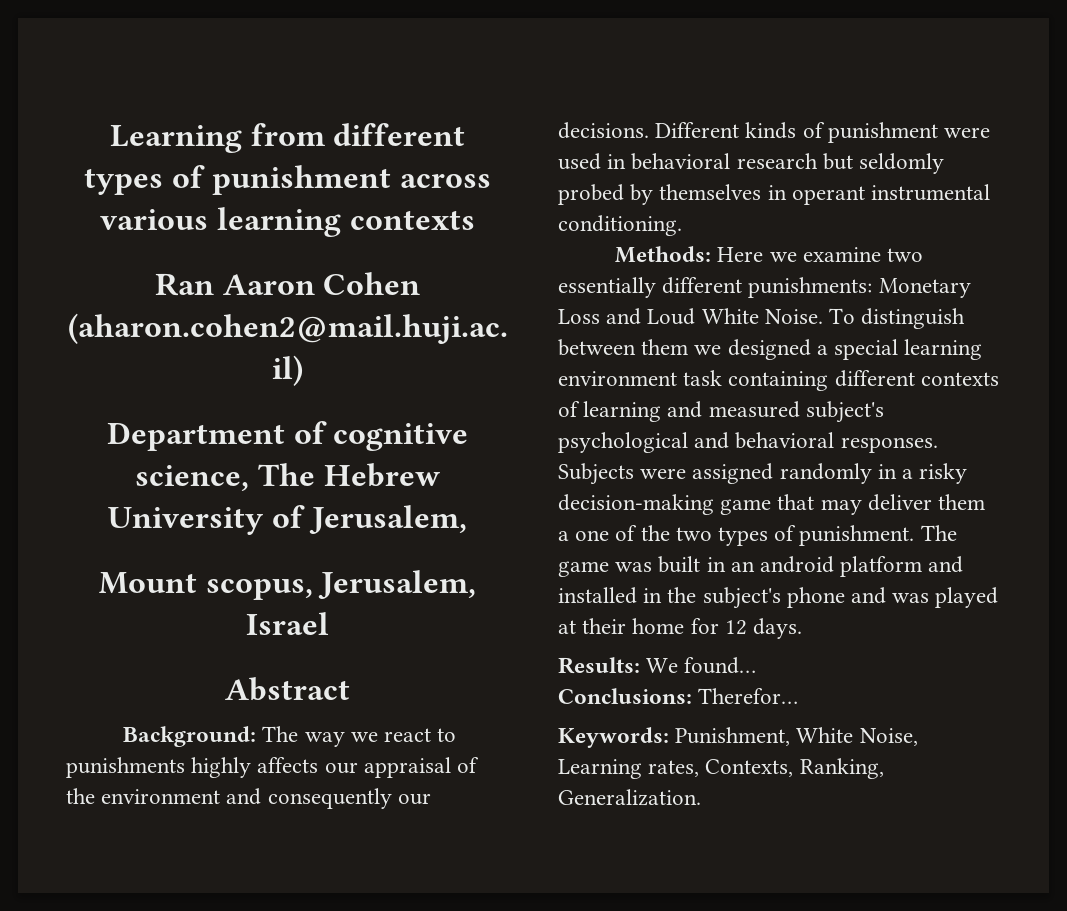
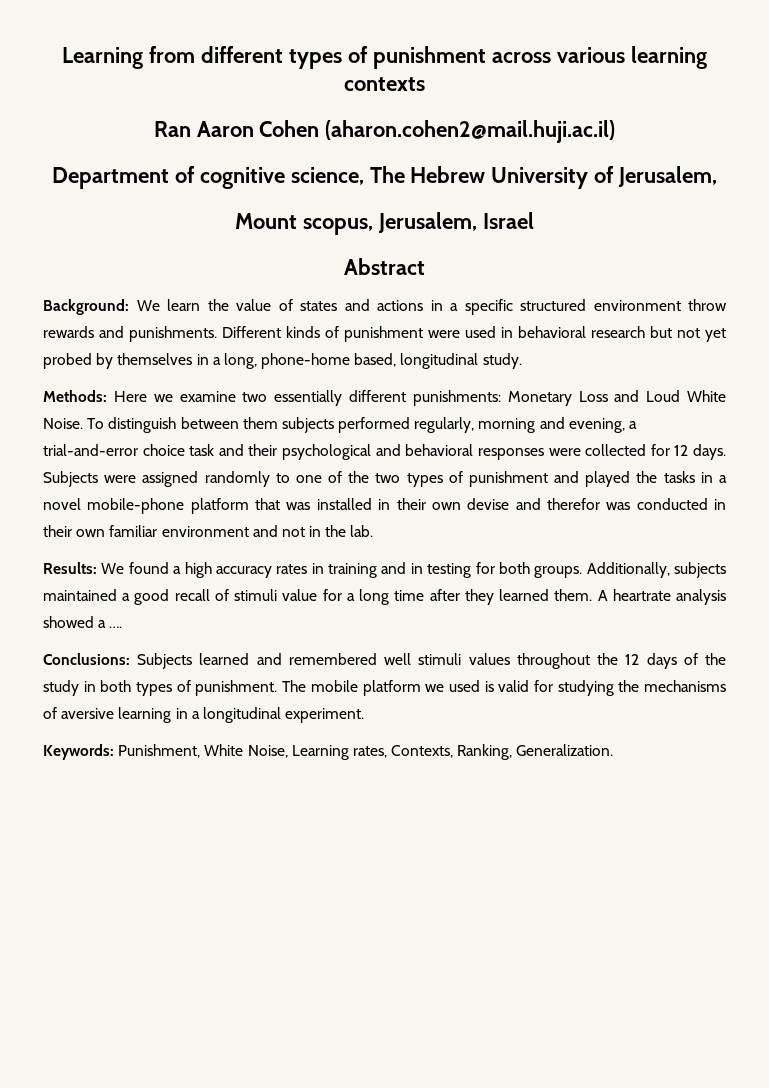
- Background: The way we react to punishments highly affects our appraisal of the environment and consequently our decisions.
+ Background: We learn the value of states and actions in a specific structured environment throw rewards and punishments.
- Different kinds of punishment were used in behavioral research but seldomly probed by themselves in operant instrumental conditioning.
+ Different kinds of punishment were used in behavioral research but not yet probed by themselves in a long, phone-home based, longitudinal study.
- To distinguish between them we designed a special learning environment task containing different contexts of learning and measured subject's psychological and behavioral responses. Subjects were assigned randomly in a risky decision-making game that may deliver them a one of the two types of punishment. The game was built in an android platform and installed in the subject's phone and was played at their home for 12 days.
- Results: We found…
- Conclusions: Therefor…
+ To distinguish between them subjects performed regularly, morning and evening, a trial-and-error choice task and their psychological and behavioral responses were collected for 12 days. Subjects were assigned randomly to one of the two types of punishment and played the tasks in a novel mobile-phone platform that was installed in their own devise and therefor was conducted in their own familiar environment and not in the lab.
+ Results: We found a high accuracy rates in training and in testing for both groups. Additionally, subjects maintained a good recall of stimuli value for a long time after they learned them. A heartrate analysis showed a ….
+ Conclusions: Subjects learned and remembered well stimuli values throughout the 12 days of the study in both types of punishment. The mobile platform we used is valid for studying the mechanisms of aversive learning in a longitudinal experiment.

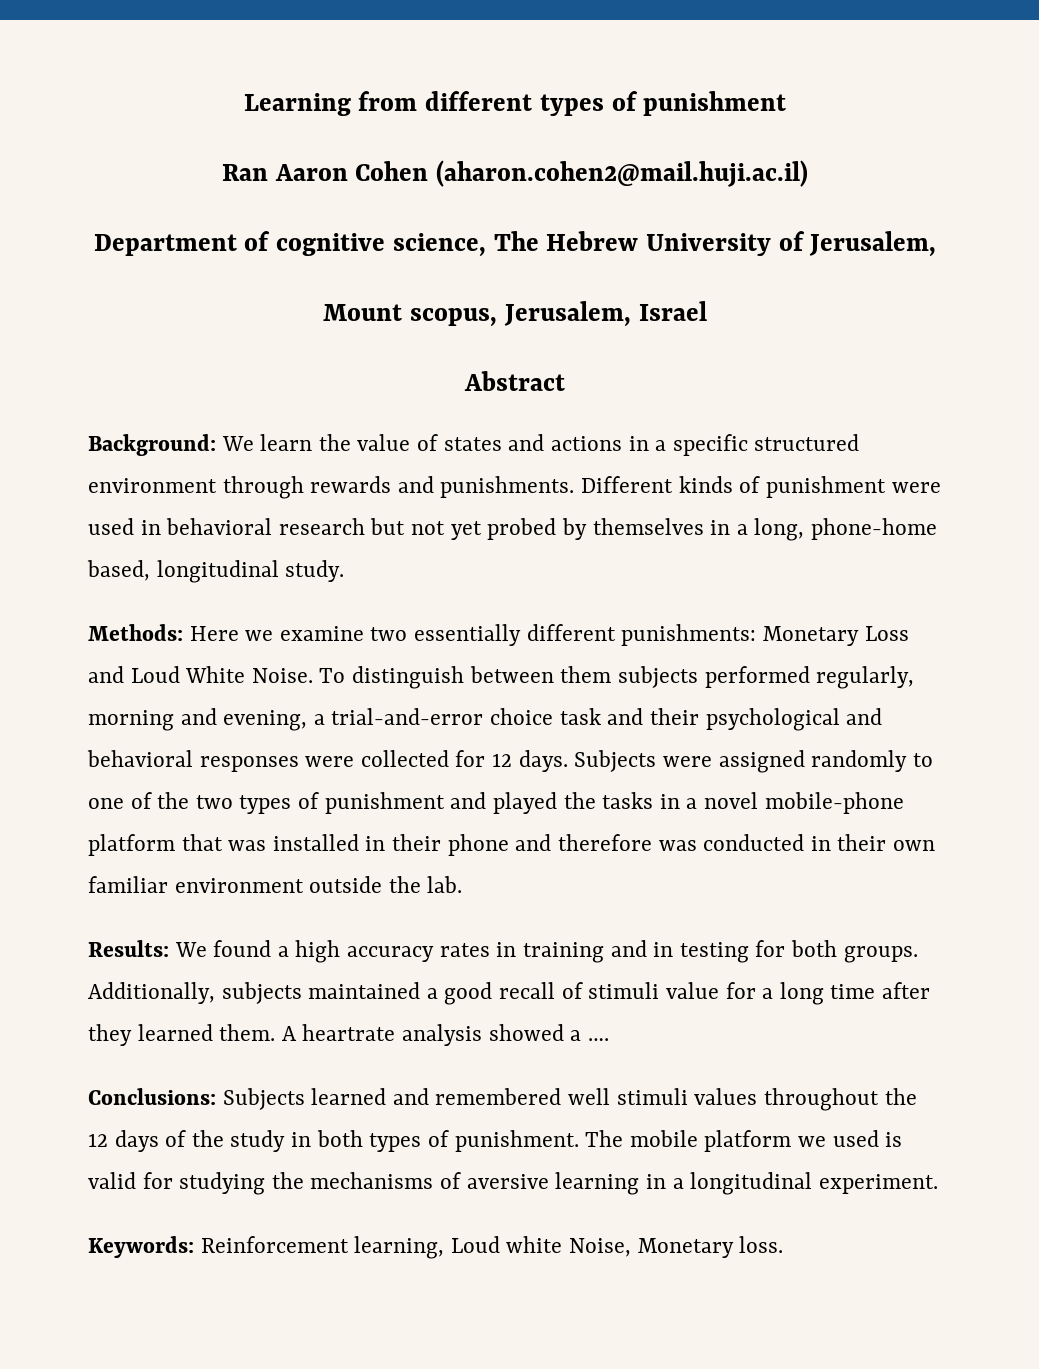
- Learning from different types of punishment across various learning contexts
+ Learning from different types of punishment
- Background: We learn the value of states and actions in a specific structured environment throw rewards and punishments.
+ Background: We learn the value of states and actions in a specific structured environment through rewards and punishments.
- Subjects were assigned randomly to one of the two types of punishment and played the tasks in a novel mobile-phone platform that was installed in their own devise and therefor was conducted in their own familiar environment and not in the lab.
+ Subjects were assigned randomly to one of the two types of punishment and played the tasks in a novel mobile-phone platform that was installed in their phone and therefore was conducted in their own familiar environment outside the lab.
- Keywords: Punishment, White Noise, Learning rates, Contexts, Ranking, Generalization.
+ Keywords: Reinforcement learning, Loud white Noise, Monetary loss.

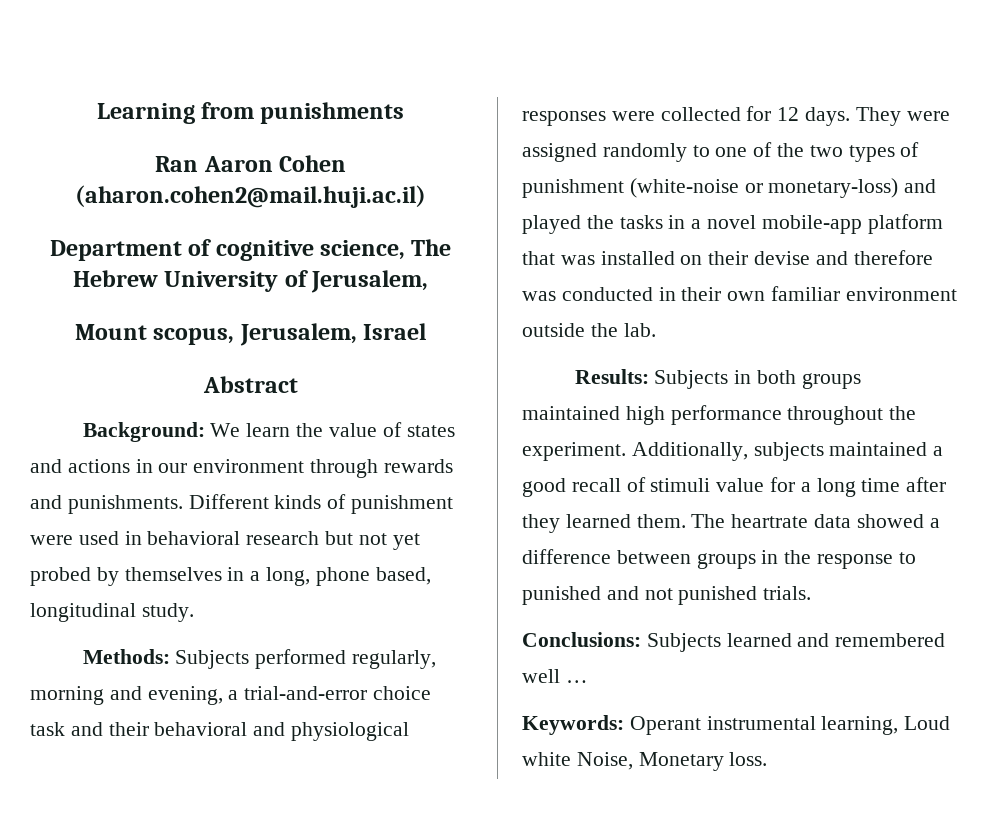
- Learning from different types of punishment
+ Learning from punishments
- Background: We learn the value of states and actions in a specific structured environment through rewards and punishments.
+ Background: We learn the value of states and actions in our environment through rewards and punishments.
- Different kinds of punishment were used in behavioral research but not yet probed by themselves in a long, phone-home based, longitudinal study.
+ Different kinds of punishment were used in behavioral research but not yet probed by themselves in a long, phone based, longitudinal study.
- Methods: Here we examine two essentially different punishments: Monetary Loss and Loud White Noise. To distinguish between them subjects performed regularly, morning and evening, a trial-and-error choice task and their psychological and behavioral responses were collected for 12 days.
+ Methods: Subjects performed regularly, morning and evening, a trial-and-error choice task and their behavioral and physiological responses were collected for 12 days.
- Subjects were assigned randomly to one of the two types of punishment and played the tasks in a novel mobile-phone platform that was installed in their phone and therefore was conducted in their own familiar environment outside the lab.
+ They were assigned randomly to one of the two types of punishment (white-noise or monetary-loss) and played the tasks in a novel mobile-app platform that was installed on their devise and therefore was conducted in their own familiar environment outside the lab.
- Results: We found a high accuracy rates in training and in testing for both groups.
+ Results: Subjects in both groups maintained high performance throughout the experiment.
- A heartrate analysis showed a ….
+ The heartrate data showed a difference between groups in the response to punished and not punished trials.
- Conclusions: Subjects learned and remembered well stimuli values throughout the 12 days of the study in both types of punishment. The mobile platform we used is valid for studying the mechanisms of aversive learning in a longitudinal experiment.
+ Conclusions: Subjects learned and remembered well …
- Keywords: Reinforcement learning, Loud white Noise, Monetary loss.
+ Keywords: Operant instrumental learning, Loud white Noise, Monetary loss.

